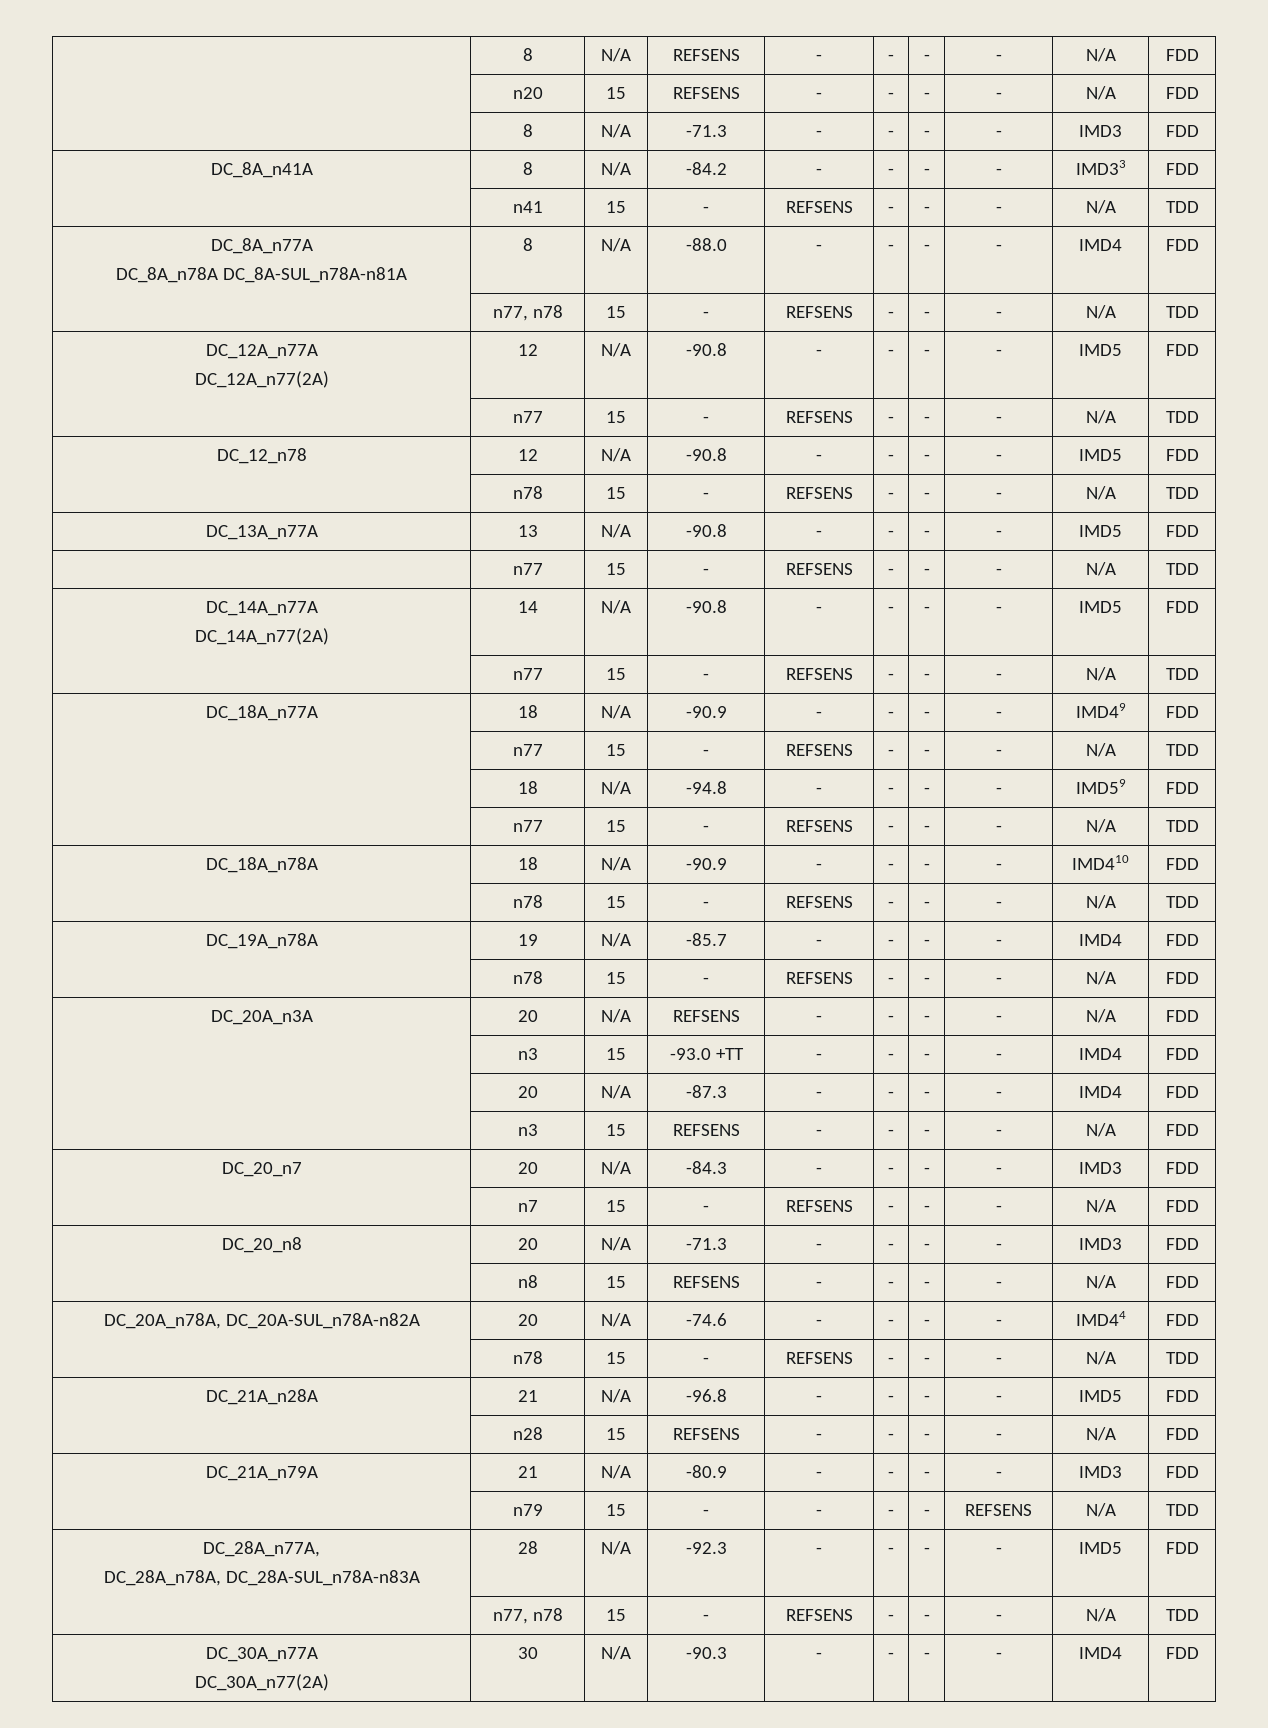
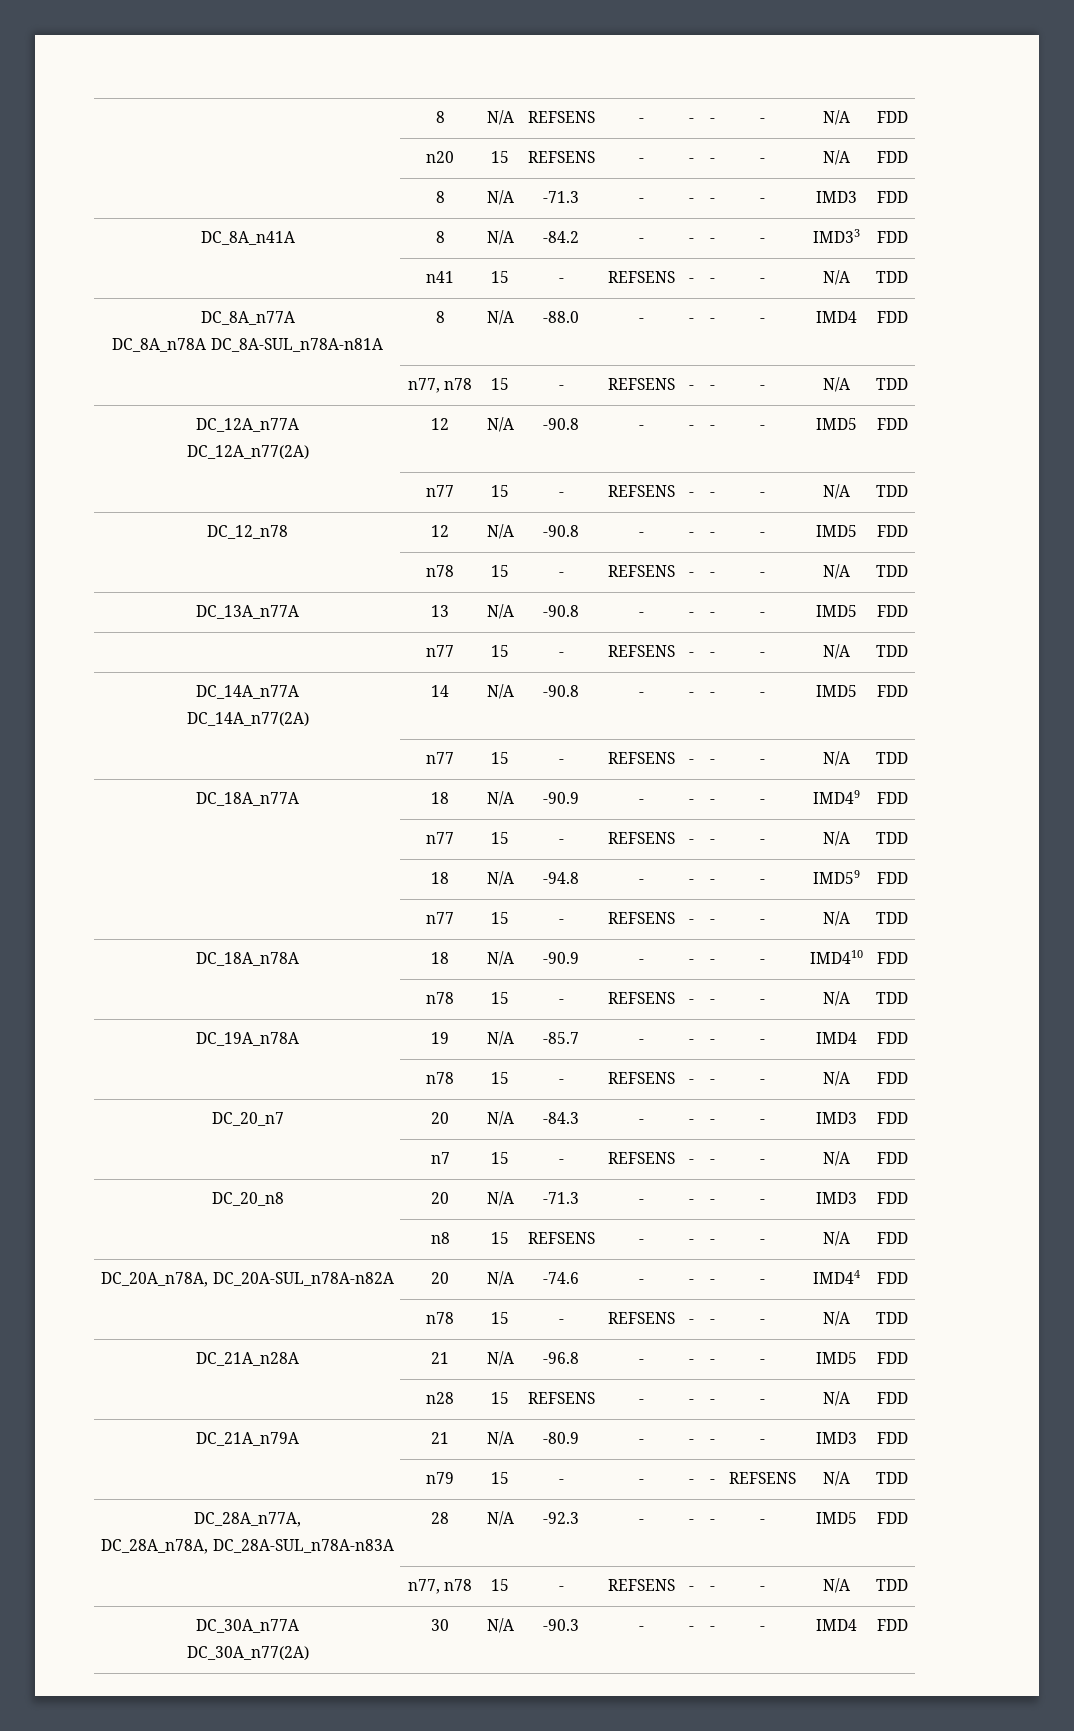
- DC_20A_n3A | 20 | N/A | REFSENS | - | - | - | - | N/A | FDD
- | n3 | 15 | -93.0 +TT | - | - | - | - | IMD4 | FDD
- | 20 | N/A | -87.3 | - | - | - | - | IMD4 | FDD
- | n3 | 15 | REFSENS | - | - | - | - | N/A | FDD

